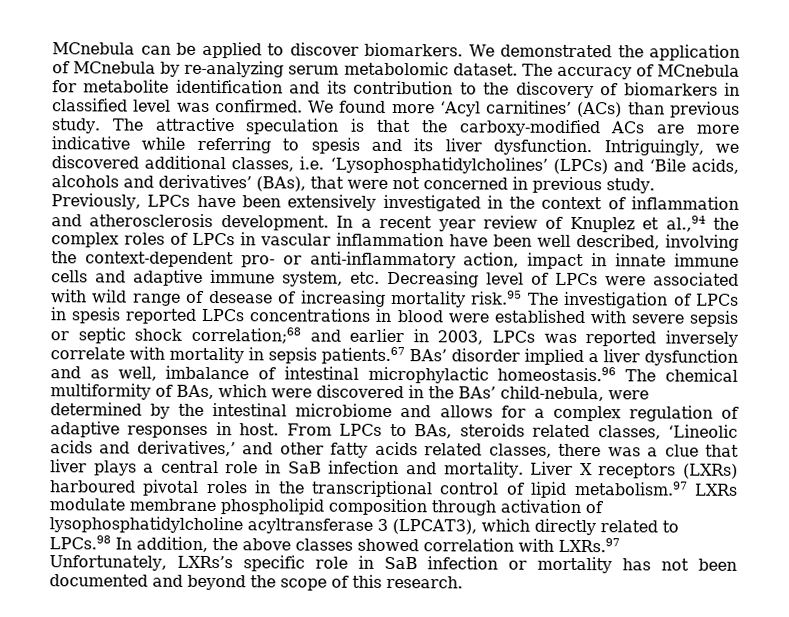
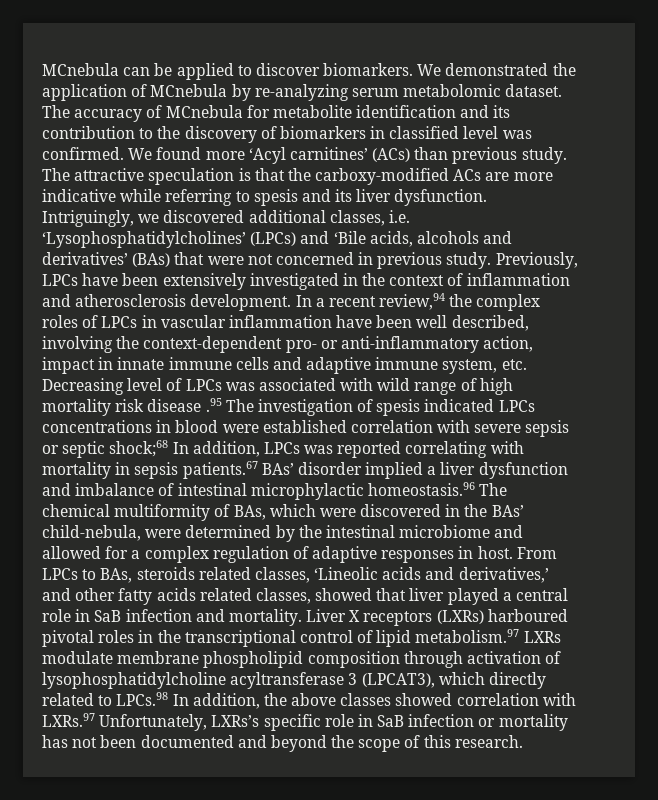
- Intriguingly, we discovered additional classes, i.e. ‘Lysophosphatidylcholines’ (LPCs) and ‘Bile acids, alcohols and derivatives’ (BAs), that were not concerned in previous study.
+ Intriguingly, we discovered additional classes, i.e. ‘Lysophosphatidylcholines’ (LPCs) and ‘Bile acids, alcohols and derivatives’ (BAs) that were not concerned in previous study.
- In a recent year review of Knuplez et al.,94 the complex roles of LPCs in vascular inflammation have been well described, involving the context-dependent pro- or anti-inflammatory action, impact in innate immune cells and adaptive immune system, etc. Decreasing level of LPCs were associated with wild range of desease of increasing mortality risk.95 The investigation of LPCs in spesis reported LPCs concentrations in blood were established with severe sepsis or septic shock correlation;68 and earlier in 2003, LPCs was reported inversely correlate with mortality in sepsis patients.67 BAs’ disorder implied a liver dysfunction and as well, imbalance of intestinal microphylactic homeostasis.96 The chemical multiformity of BAs, which were discovered in the BAs’ child-nebula, were determined by the intestinal microbiome and allows for a complex regulation of adaptive responses in host.
+ In a recent review,94 the complex roles of LPCs in vascular inflammation have been well described, involving the context-dependent pro- or anti-inflammatory action, impact in innate immune cells and adaptive immune system, etc. Decreasing level of LPCs was associated with wild range of high mortality risk disease .95 The investigation of spesis indicated LPCs concentrations in blood were established correlation with severe sepsis or septic shock;68 In addition, LPCs was reported correlating with mortality in sepsis patients.67 BAs’ disorder implied a liver dysfunction and imbalance of intestinal microphylactic homeostasis.96 The chemical multiformity of BAs, which were discovered in the BAs’ child-nebula, were determined by the intestinal microbiome and allowed for a complex regulation of adaptive responses in host.
- From LPCs to BAs, steroids related classes, ‘Lineolic acids and derivatives,’ and other fatty acids related classes, there was a clue that liver plays a central role in SaB infection and mortality.
+ From LPCs to BAs, steroids related classes, ‘Lineolic acids and derivatives,’ and other fatty acids related classes, showed that liver played a central role in SaB infection and mortality.

